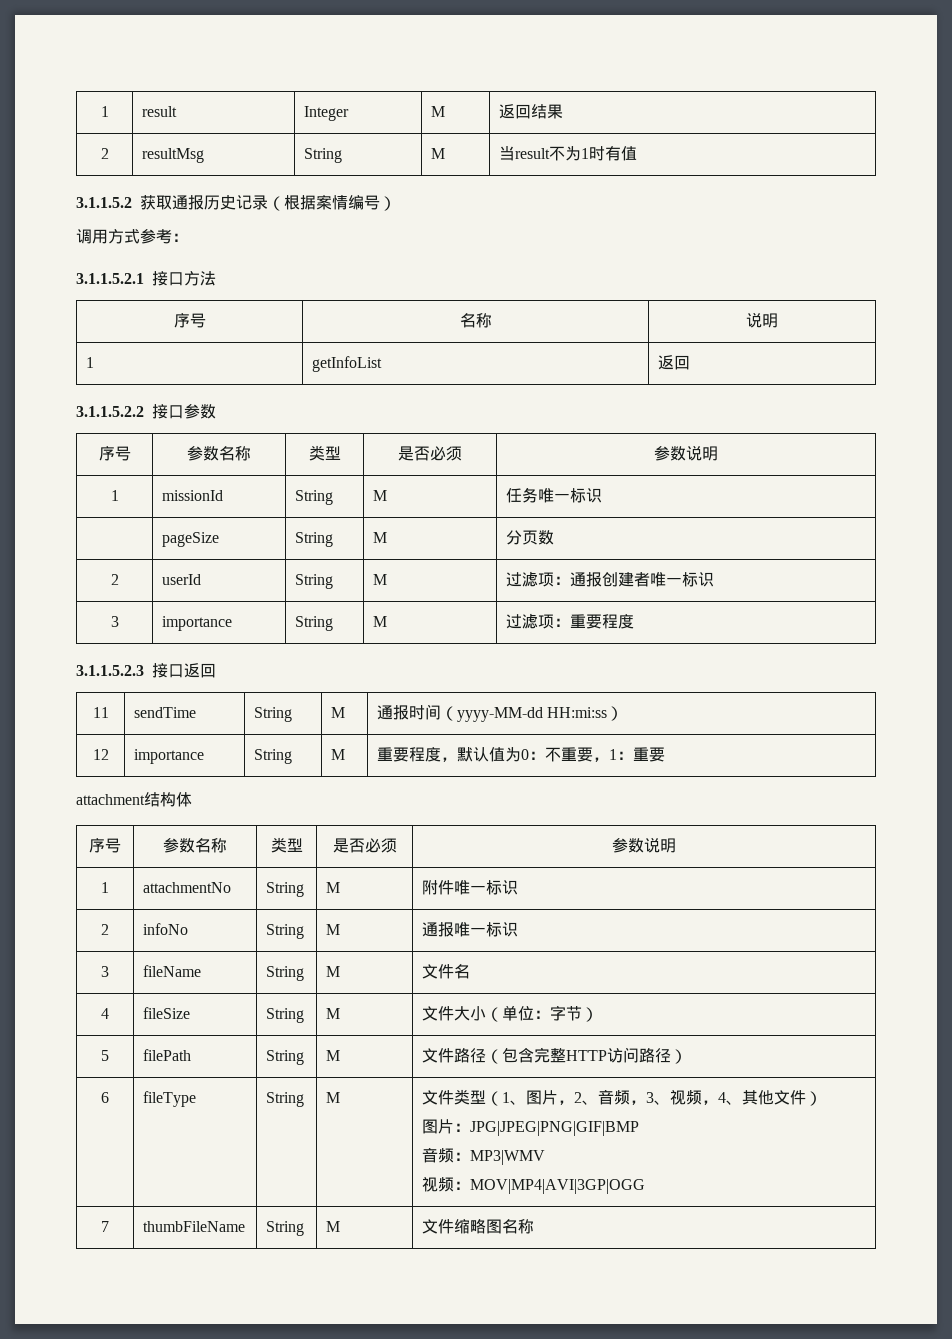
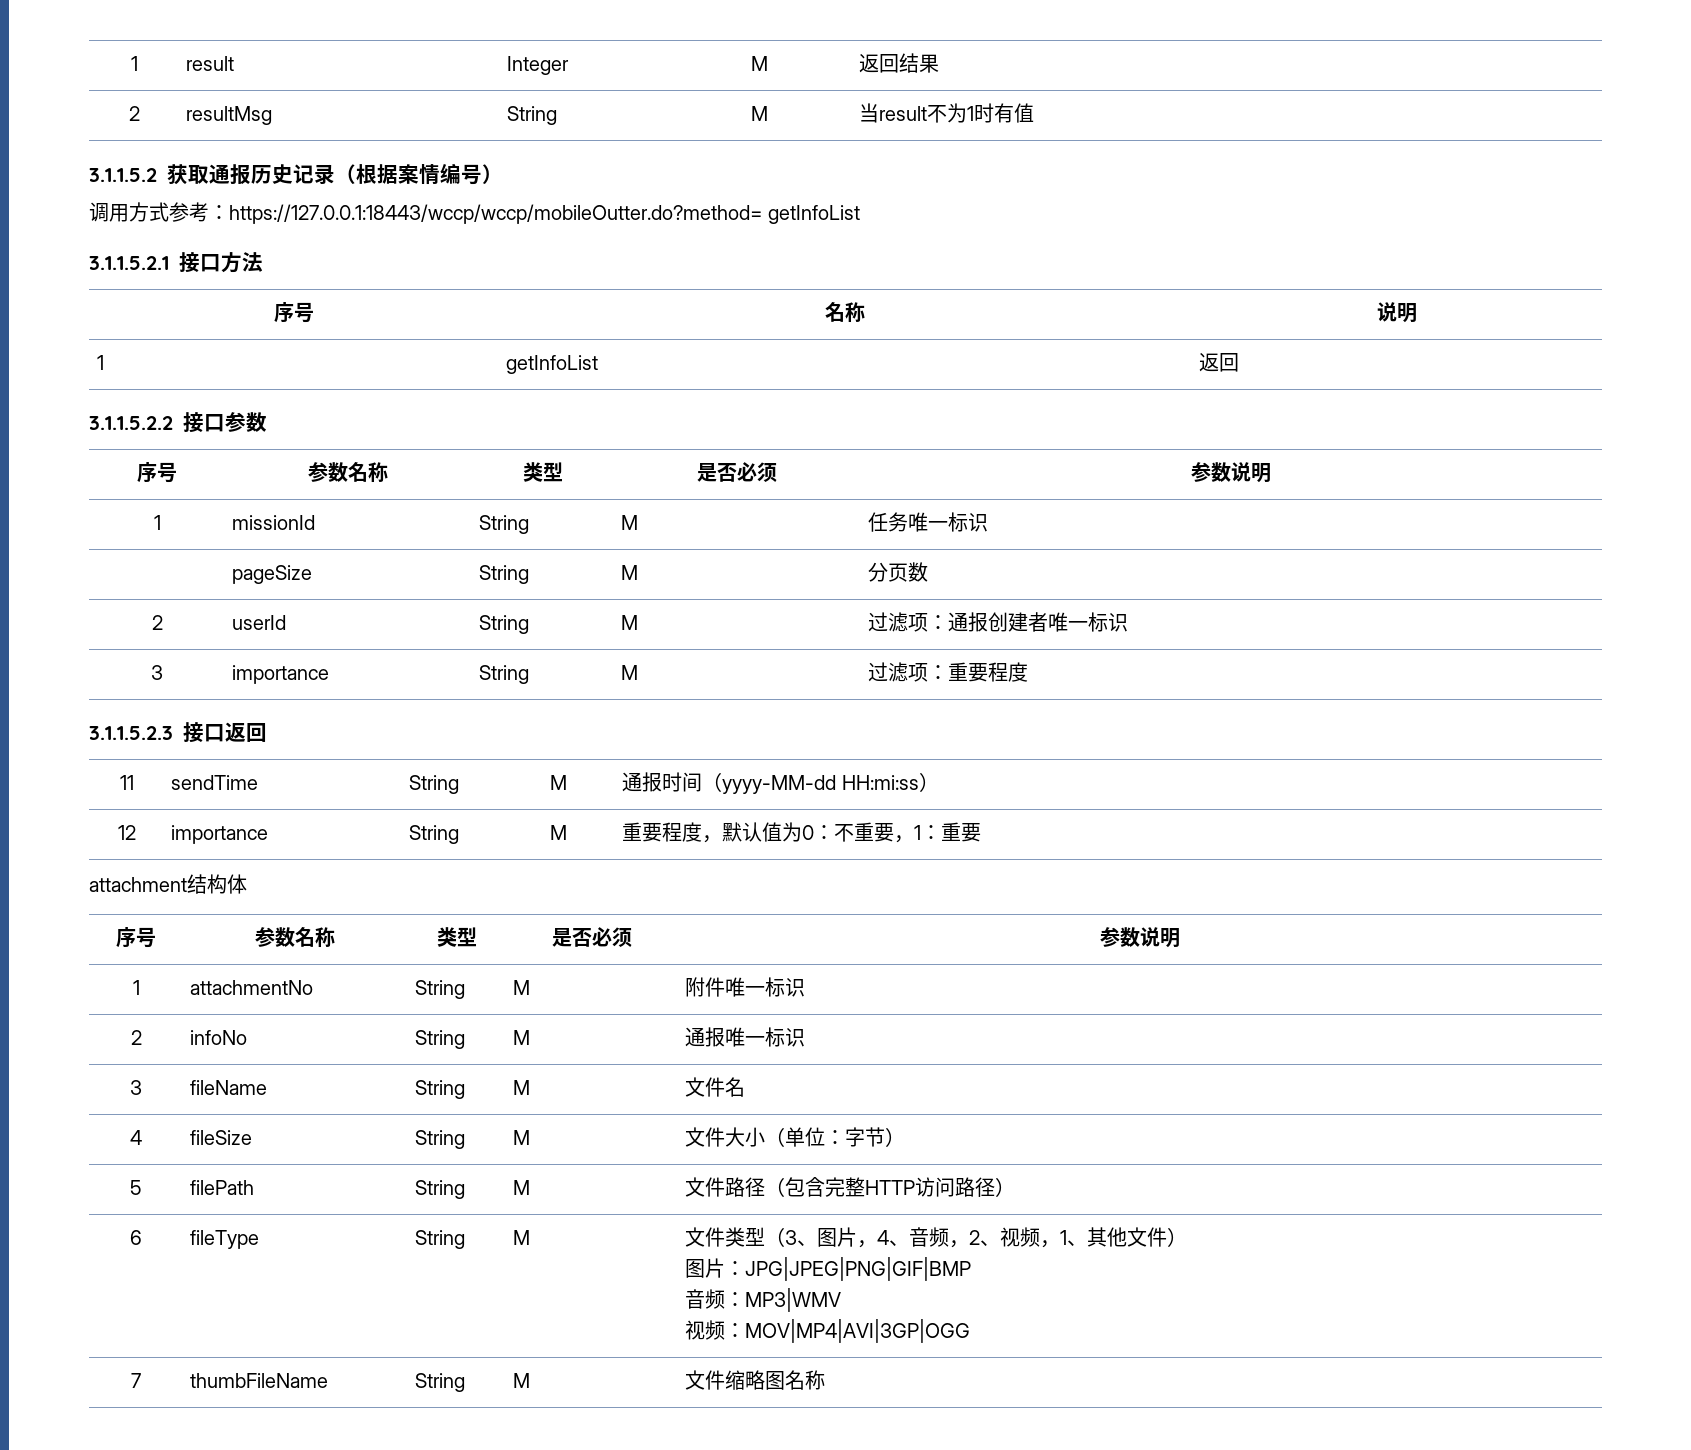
- 调用方式参考：
+ 调用方式参考：https://127.0.0.1:18443/wccp/wccp/mobileOutter.do?method= getInfoList
- 6 | fileType | String | M | 文件类型（1、图片，2、音频，3、视频，4、其他文件）
+ 6 | fileType | String | M | 文件类型（3、图片，4、音频，2、视频，1、其他文件）

